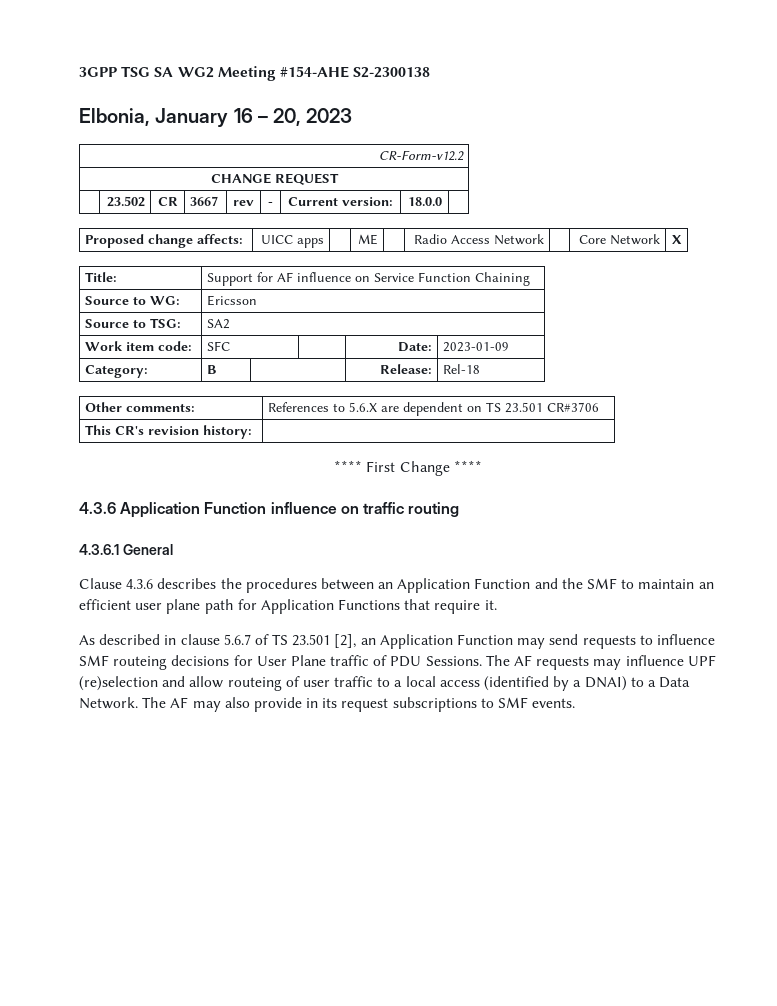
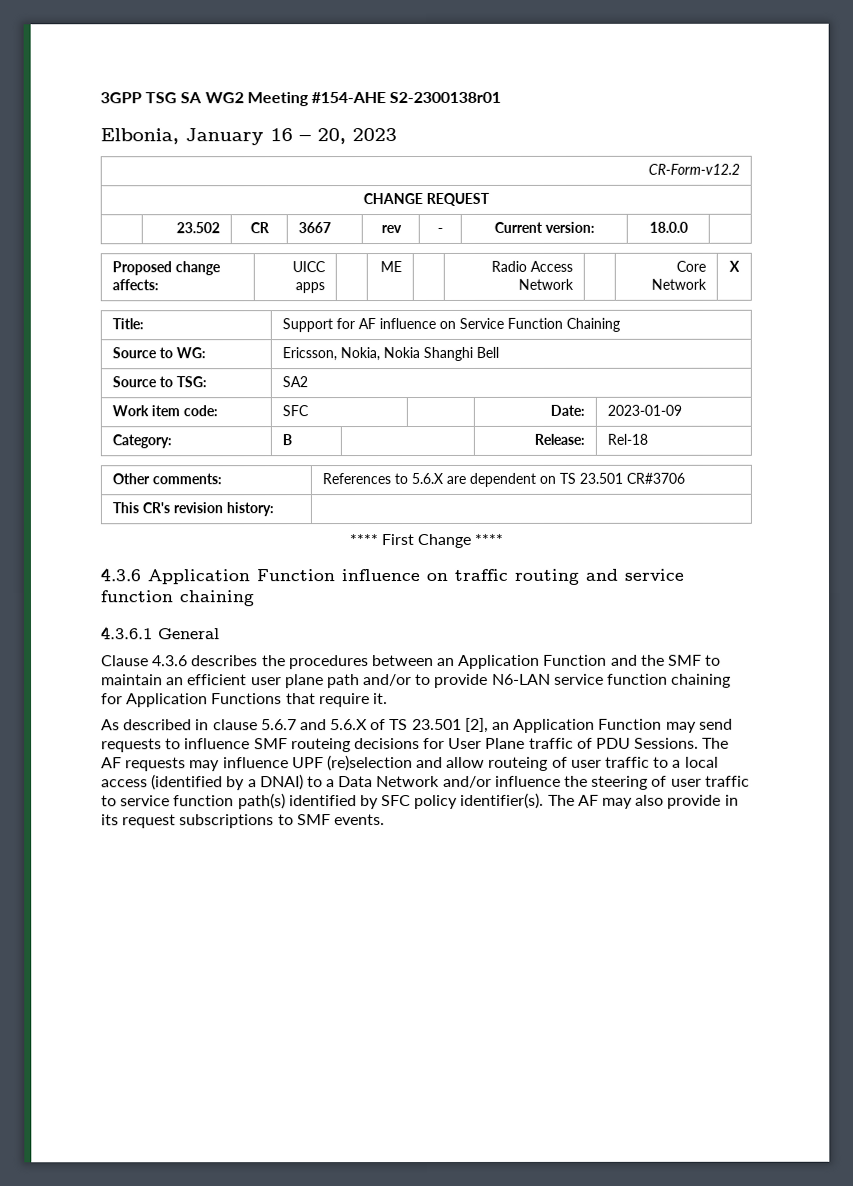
- 3GPP TSG SA WG2 Meeting #154-AHE S2-2300138
+ 3GPP TSG SA WG2 Meeting #154-AHE S2-2300138r01
- Source to WG: | Ericsson
+ Source to WG: | Ericsson, Nokia, Nokia Shanghi Bell
- 4.3.6 Application Function influence on traffic routing
+ 4.3.6 Application Function influence on traffic routing and service function chaining
- Clause 4.3.6 describes the procedures between an Application Function and the SMF to maintain an efficient user plane path for Application Functions that require it.
+ Clause 4.3.6 describes the procedures between an Application Function and the SMF to maintain an efficient user plane path and/or to provide N6-LAN service function chaining for Application Functions that require it.
- As described in clause 5.6.7 of TS 23.501 [2], an Application Function may send requests to influence SMF routeing decisions for User Plane traffic of PDU Sessions.
+ As described in clause 5.6.7 and 5.6.X of TS 23.501 [2], an Application Function may send requests to influence SMF routeing decisions for User Plane traffic of PDU Sessions.
- The AF requests may influence UPF (re)selection and allow routeing of user traffic to a local access (identified by a DNAI) to a Data Network.
+ The AF requests may influence UPF (re)selection and allow routeing of user traffic to a local access (identified by a DNAI) to a Data Network and/or influence the steering of user traffic to service function path(s) identified by SFC policy identifier(s).

